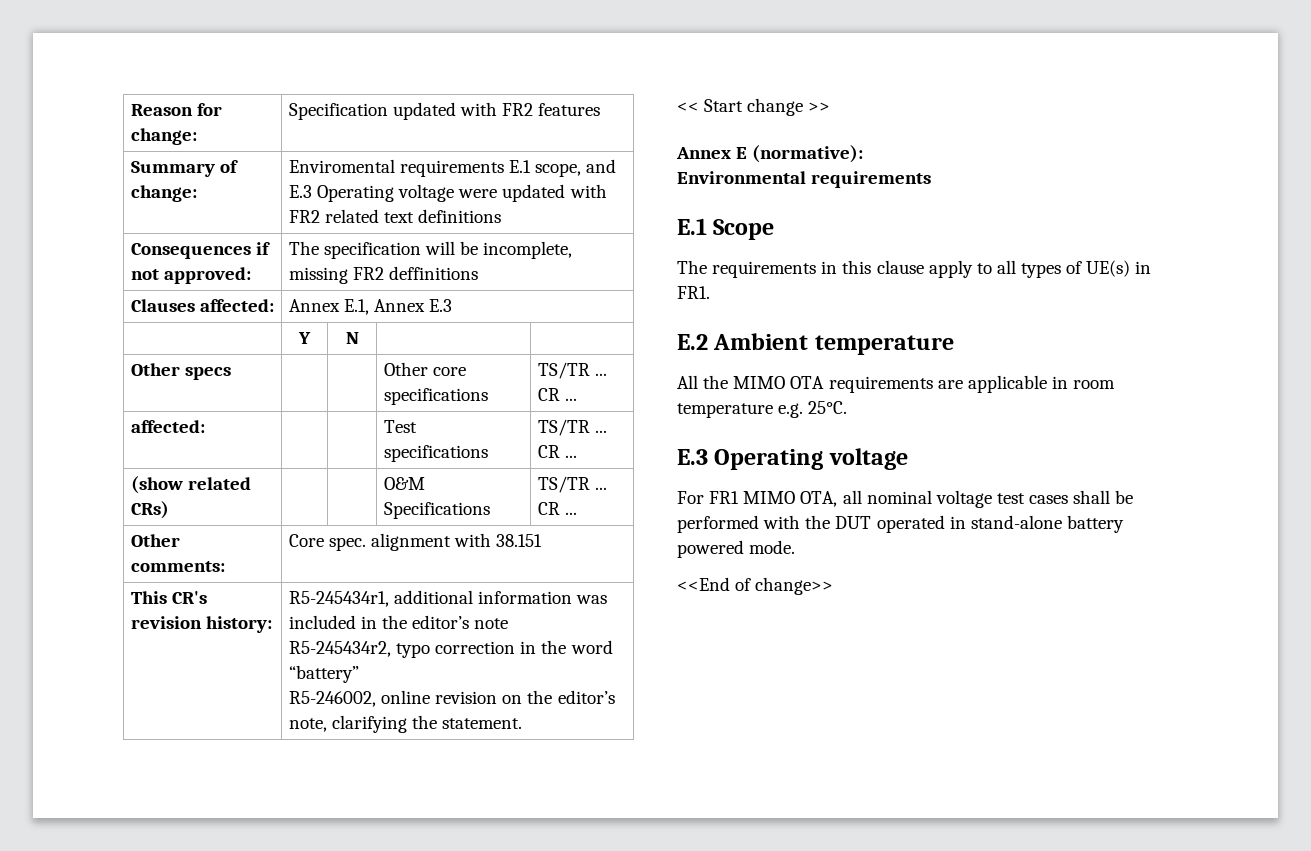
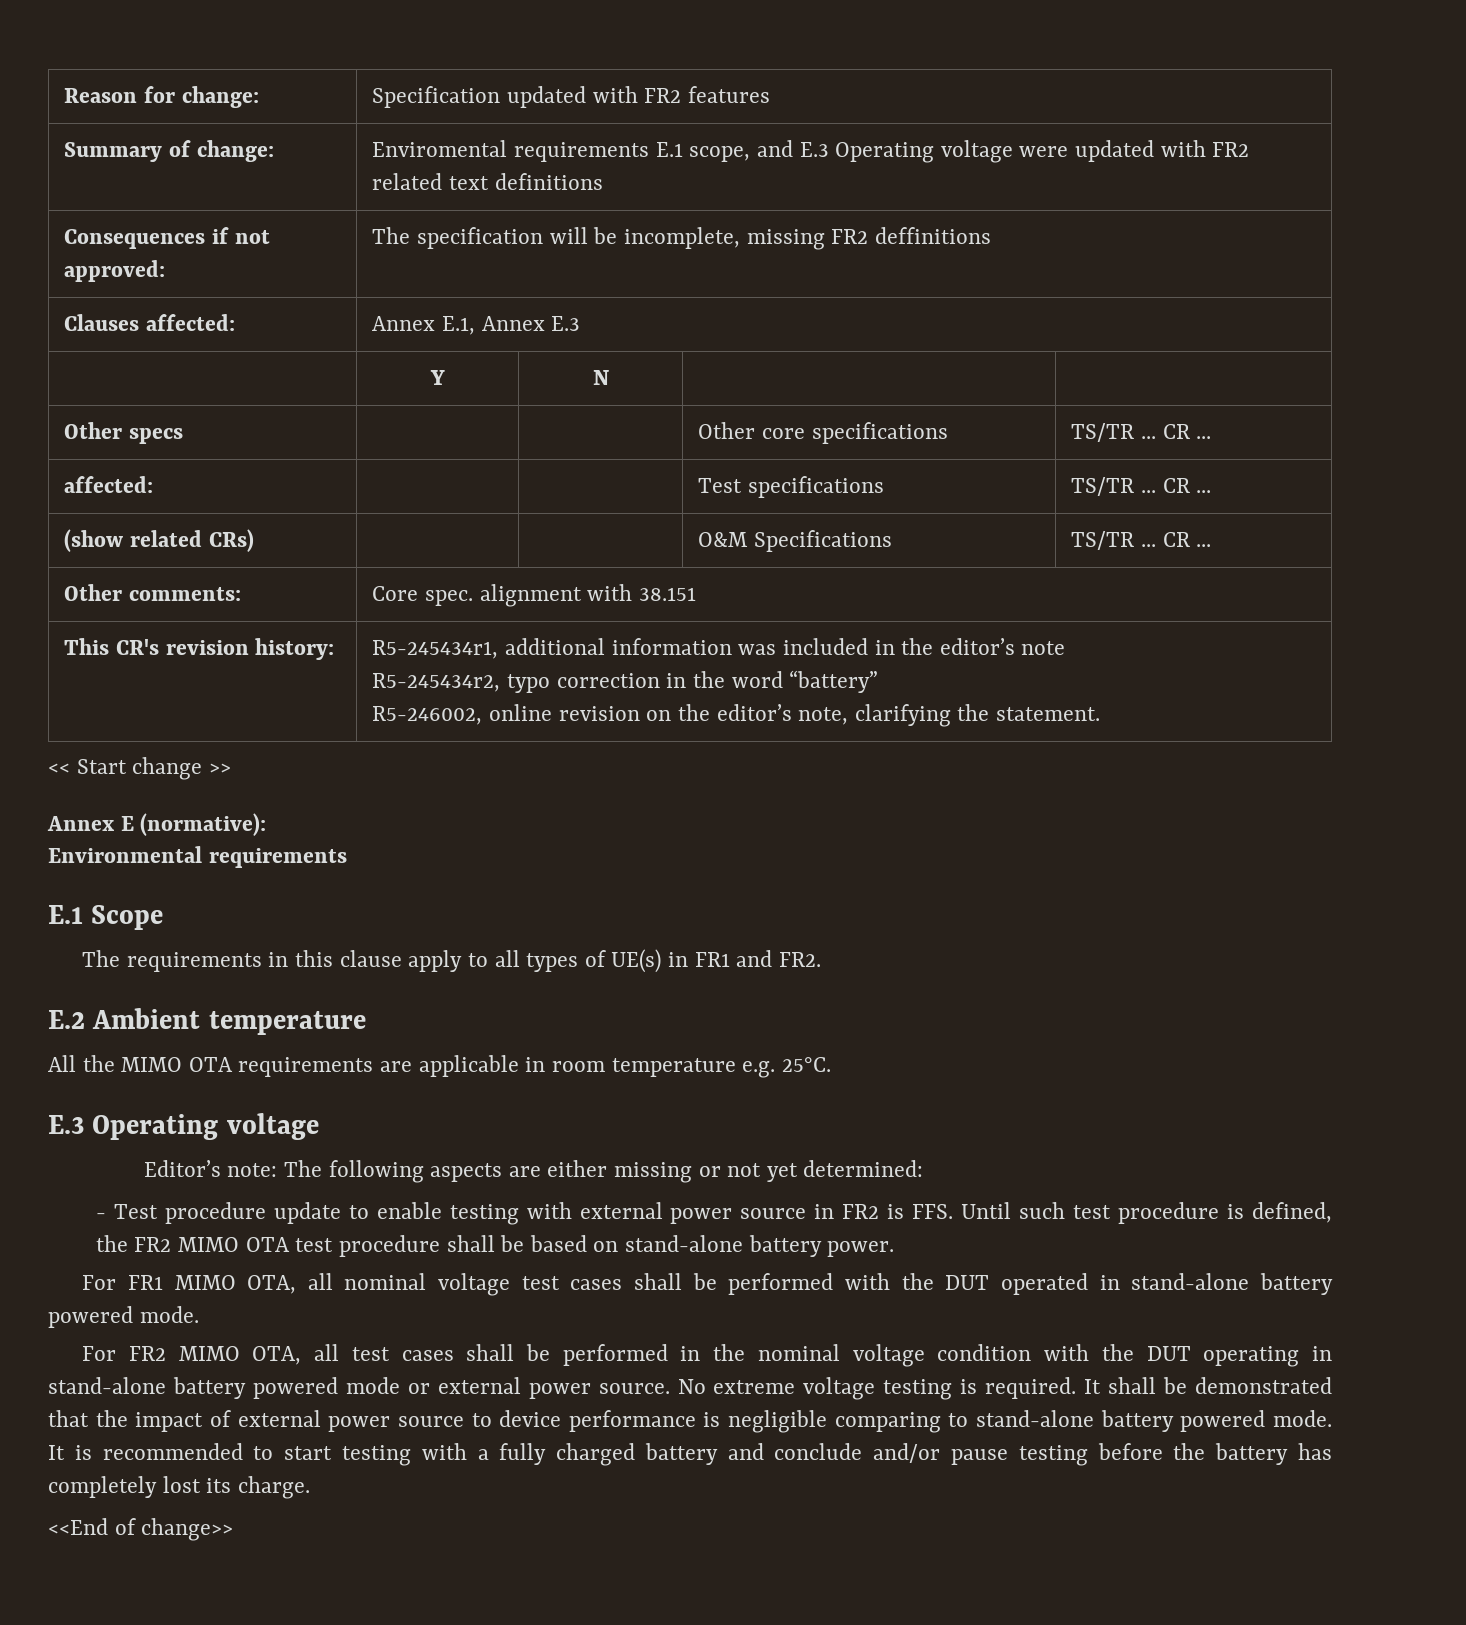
- The requirements in this clause apply to all types of UE(s) in FR1.
+ The requirements in this clause apply to all types of UE(s) in FR1 and FR2.
+ Editor’s note: The following aspects are either missing or not yet determined:
+ - Test procedure update to enable testing with external power source in FR2 is FFS. Until such test procedure is defined, the FR2 MIMO OTA test procedure shall be based on stand-alone battery power.
+ For FR2 MIMO OTA, all test cases shall be performed in the nominal voltage condition with the DUT operating in stand-alone battery powered mode or external power source. No extreme voltage testing is required. It shall be demonstrated that the impact of external power source to device performance is negligible comparing to stand-alone battery powered mode. It is recommended to start testing with a fully charged battery and conclude and/or pause testing before the battery has completely lost its charge.

